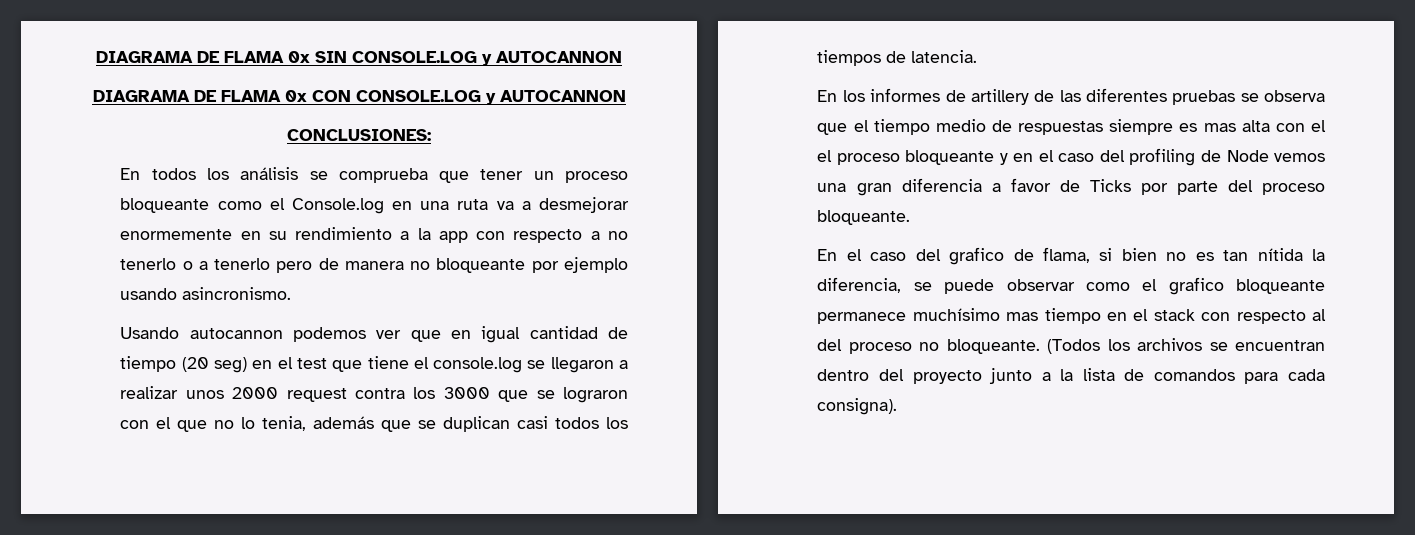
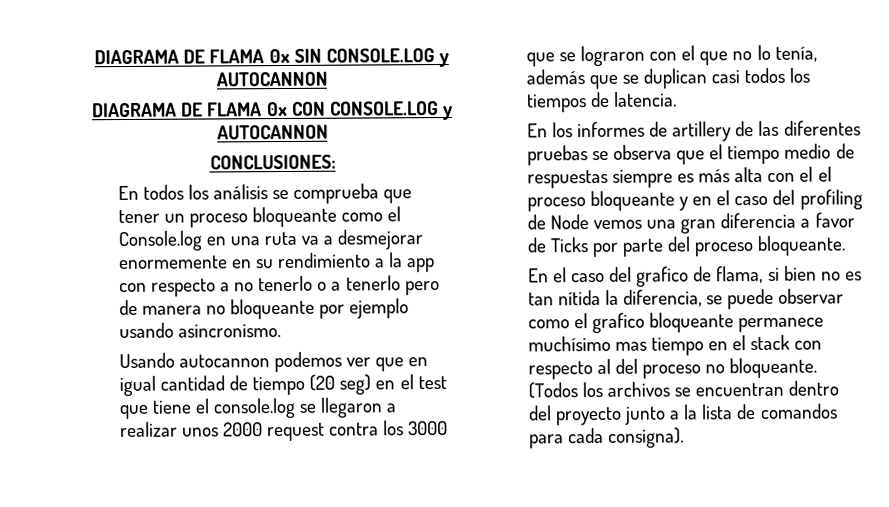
- Usando autocannon podemos ver que en igual cantidad de tiempo (20 seg) en el test que tiene el console.log se llegaron a realizar unos 2000 request contra los 3000 que se lograron con el que no lo tenia, además que se duplican casi todos los tiempos de latencia.
+ Usando autocannon podemos ver que en igual cantidad de tiempo (20 seg) en el test que tiene el console.log se llegaron a realizar unos 2000 request contra los 3000 que se lograron con el que no lo tenía, además que se duplican casi todos los tiempos de latencia.
- En los informes de artillery de las diferentes pruebas se observa que el tiempo medio de respuestas siempre es mas alta con el el proceso bloqueante y en el caso del profiling de Node vemos una gran diferencia a favor de Ticks por parte del proceso bloqueante.
+ En los informes de artillery de las diferentes pruebas se observa que el tiempo medio de respuestas siempre es más alta con el el proceso bloqueante y en el caso del profiling de Node vemos una gran diferencia a favor de Ticks por parte del proceso bloqueante.

